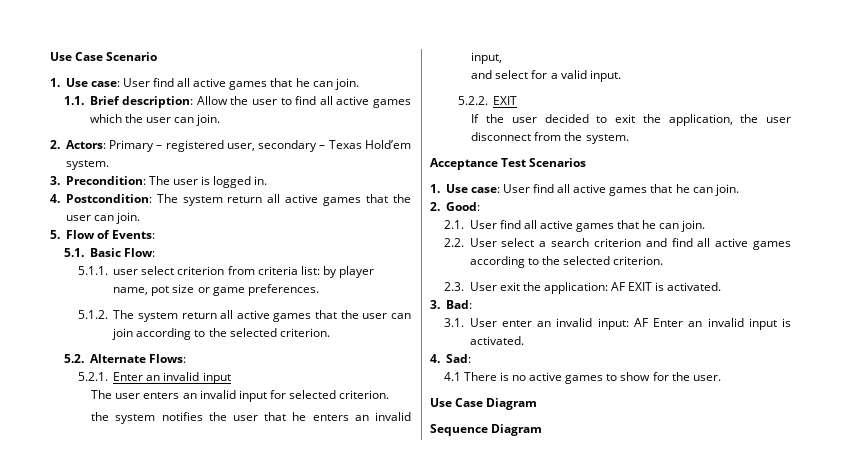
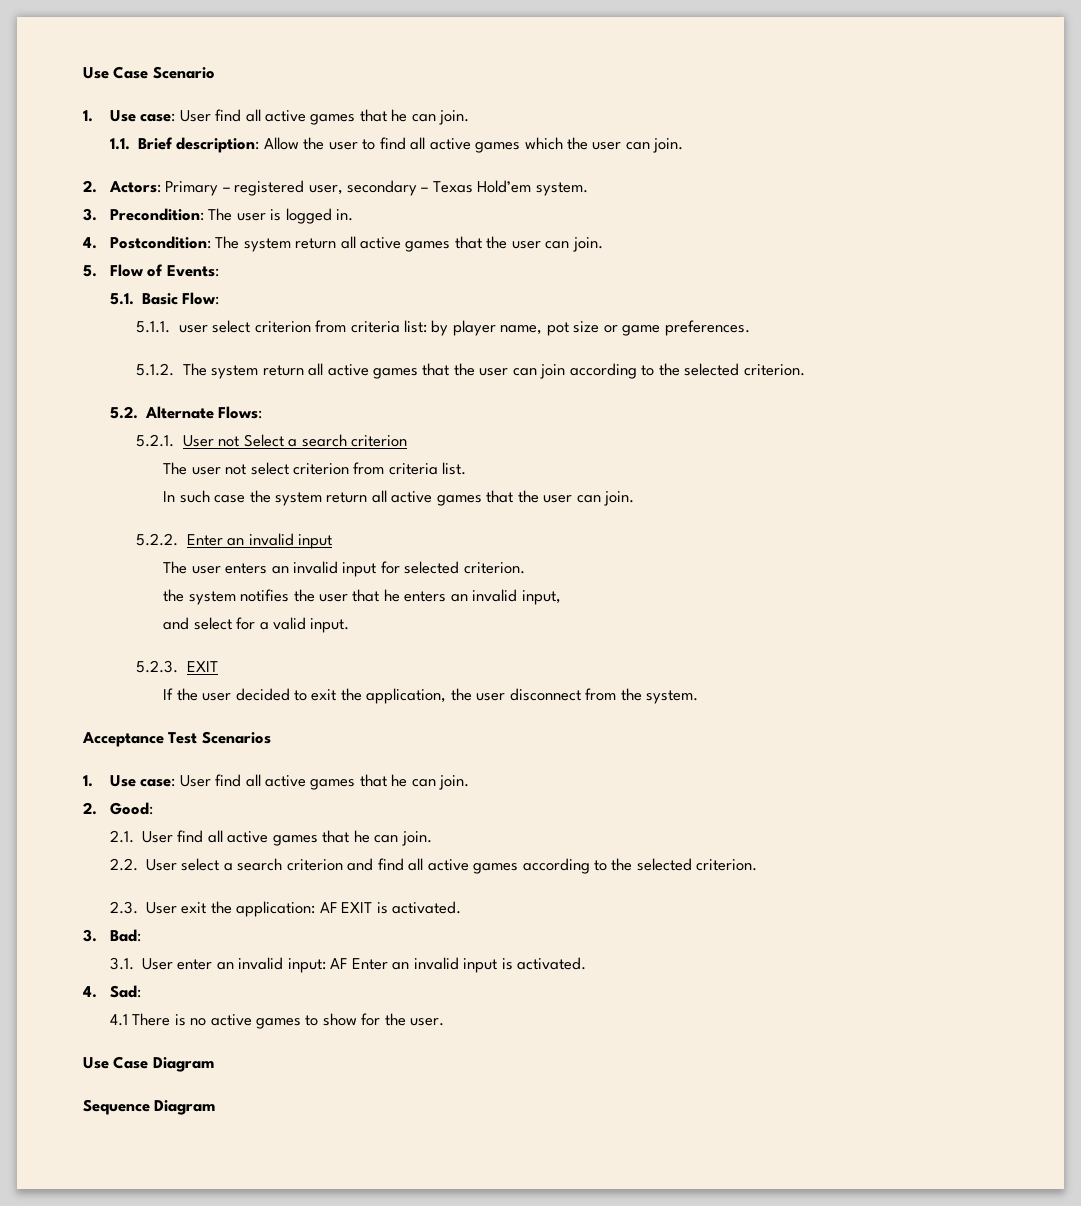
- 5.2.1. Enter an invalid input
+ 5.2.1. User not Select a search criterion
+ The user not select criterion from criteria list.
+ In such case the system return all active games that the user can join.
+ 5.2.2. Enter an invalid input
- 5.2.2. EXIT
+ 5.2.3. EXIT

